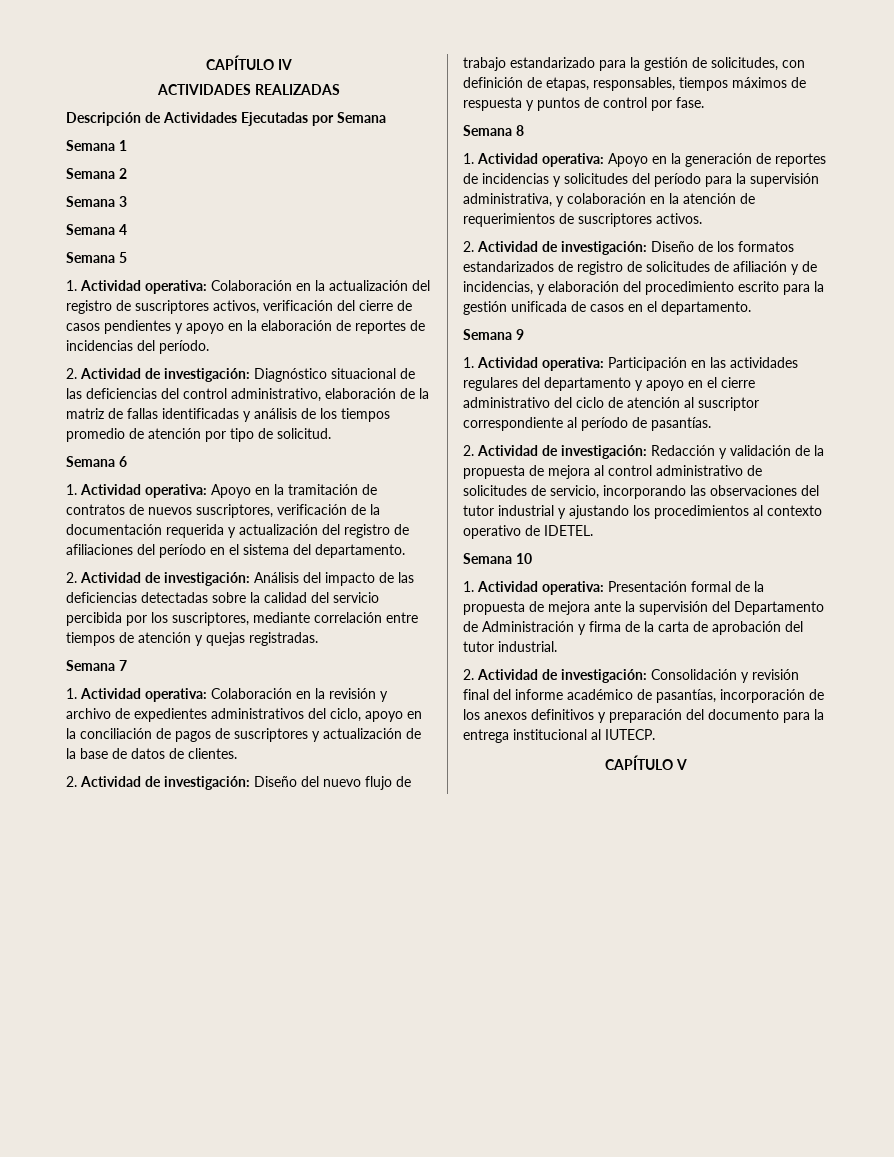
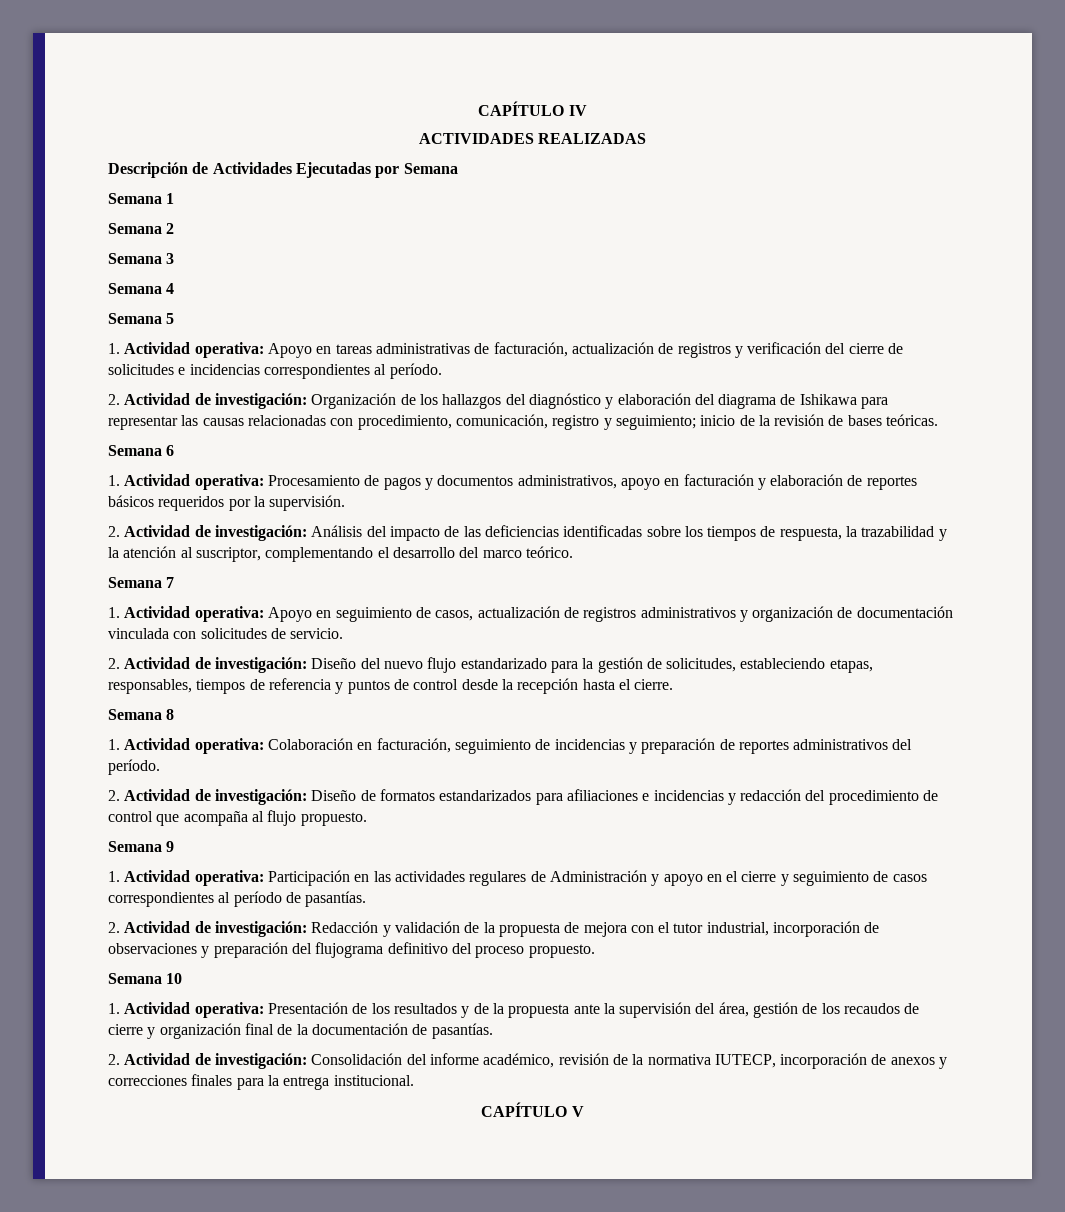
- 1. Actividad operativa: Colaboración en la actualización del registro de suscriptores activos, verificación del cierre de casos pendientes y apoyo en la elaboración de reportes de incidencias del período.
- 2. Actividad de investigación: Diagnóstico situacional de las deficiencias del control administrativo, elaboración de la matriz de fallas identificadas y análisis de los tiempos promedio de atención por tipo de solicitud.
+ 1. Actividad operativa: Apoyo en tareas administrativas de facturación, actualización de registros y verificación del cierre de solicitudes e incidencias correspondientes al período.
+ 2. Actividad de investigación: Organización de los hallazgos del diagnóstico y elaboración del diagrama de Ishikawa para representar las causas relacionadas con procedimiento, comunicación, registro y seguimiento; inicio de la revisión de bases teóricas.
- 1. Actividad operativa: Apoyo en la tramitación de contratos de nuevos suscriptores, verificación de la documentación requerida y actualización del registro de afiliaciones del período en el sistema del departamento.
+ 1. Actividad operativa: Procesamiento de pagos y documentos administrativos, apoyo en facturación y elaboración de reportes básicos requeridos por la supervisión.
- 2. Actividad de investigación: Análisis del impacto de las deficiencias detectadas sobre la calidad del servicio percibida por los suscriptores, mediante correlación entre tiempos de atención y quejas registradas.
+ 2. Actividad de investigación: Análisis del impacto de las deficiencias identificadas sobre los tiempos de respuesta, la trazabilidad y la atención al suscriptor, complementando el desarrollo del marco teórico.
- 1. Actividad operativa: Colaboración en la revisión y archivo de expedientes administrativos del ciclo, apoyo en la conciliación de pagos de suscriptores y actualización de la base de datos de clientes.
+ 1. Actividad operativa: Apoyo en seguimiento de casos, actualización de registros administrativos y organización de documentación vinculada con solicitudes de servicio.
- 2. Actividad de investigación: Diseño del nuevo flujo de trabajo estandarizado para la gestión de solicitudes, con definición de etapas, responsables, tiempos máximos de respuesta y puntos de control por fase.
+ 2. Actividad de investigación: Diseño del nuevo flujo estandarizado para la gestión de solicitudes, estableciendo etapas, responsables, tiempos de referencia y puntos de control desde la recepción hasta el cierre.
- 1. Actividad operativa: Apoyo en la generación de reportes de incidencias y solicitudes del período para la supervisión administrativa, y colaboración en la atención de requerimientos de suscriptores activos.
+ 1. Actividad operativa: Colaboración en facturación, seguimiento de incidencias y preparación de reportes administrativos del período.
- 2. Actividad de investigación: Diseño de los formatos estandarizados de registro de solicitudes de afiliación y de incidencias, y elaboración del procedimiento escrito para la gestión unificada de casos en el departamento.
+ 2. Actividad de investigación: Diseño de formatos estandarizados para afiliaciones e incidencias y redacción del procedimiento de control que acompaña al flujo propuesto.
- 1. Actividad operativa: Participación en las actividades regulares del departamento y apoyo en el cierre administrativo del ciclo de atención al suscriptor correspondiente al período de pasantías.
+ 1. Actividad operativa: Participación en las actividades regulares de Administración y apoyo en el cierre y seguimiento de casos correspondientes al período de pasantías.
- 2. Actividad de investigación: Redacción y validación de la propuesta de mejora al control administrativo de solicitudes de servicio, incorporando las observaciones del tutor industrial y ajustando los procedimientos al contexto operativo de IDETEL.
+ 2. Actividad de investigación: Redacción y validación de la propuesta de mejora con el tutor industrial, incorporación de observaciones y preparación del flujograma definitivo del proceso propuesto.
- 1. Actividad operativa: Presentación formal de la propuesta de mejora ante la supervisión del Departamento de Administración y firma de la carta de aprobación del tutor industrial.
+ 1. Actividad operativa: Presentación de los resultados y de la propuesta ante la supervisión del área, gestión de los recaudos de cierre y organización final de la documentación de pasantías.
- 2. Actividad de investigación: Consolidación y revisión final del informe académico de pasantías, incorporación de los anexos definitivos y preparación del documento para la entrega institucional al IUTECP.
+ 2. Actividad de investigación: Consolidación del informe académico, revisión de la normativa IUTECP, incorporación de anexos y correcciones finales para la entrega institucional.

